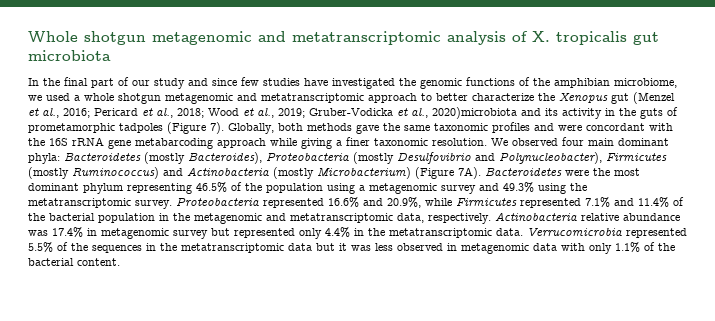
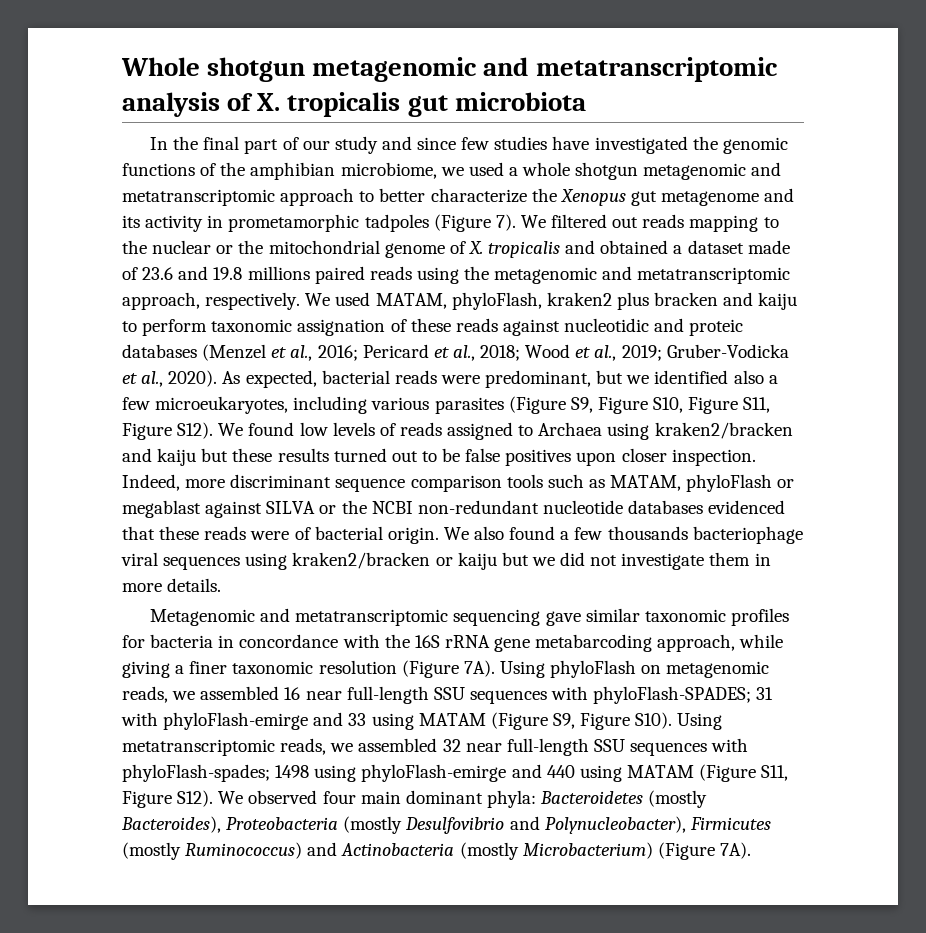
- In the final part of our study and since few studies have investigated the genomic functions of the amphibian microbiome, we used a whole shotgun metagenomic and metatranscriptomic approach to better characterize the Xenopus gut (Menzel et al., 2016;
+ In the final part of our study and since few studies have investigated the genomic functions of the amphibian microbiome, we used a whole shotgun metagenomic and metatranscriptomic approach to better characterize the Xenopus gut metagenome and its activity in prometamorphic tadpoles (Figure 7). We filtered out reads mapping to the nuclear or the mitochondrial genome of X. tropicalis and obtained a dataset made of 23.6 and 19.8 millions paired reads using the metagenomic and metatranscriptomic approach, respectively. We used MATAM, phyloFlash, kraken2 plus bracken and kaiju to perform taxonomic assignation of these reads against nucleotidic and proteic databases (Menzel et al., 2016;
- Gruber-Vodicka et al., 2020)microbiota and its activity in the guts of prometamorphic tadpoles (Figure 7). Globally, both methods gave the same taxonomic profiles and were concordant with the 16S rRNA gene metabarcoding approach while giving a finer taxonomic resolution.
+ Gruber-Vodicka et al., 2020). As expected, bacterial reads were predominant, but we identified also a few microeukaryotes, including various parasites (Figure S9, Figure S10, Figure S11, Figure S12). We found low levels of reads assigned to Archaea using kraken2/bracken and kaiju but these results turned out to be false positives upon closer inspection. Indeed, more discriminant sequence comparison tools such as MATAM, phyloFlash or megablast against SILVA or the NCBI non-redundant nucleotide databases evidenced that these reads were of bacterial origin. We also found a few thousands bacteriophage viral sequences using kraken2/bracken or kaiju but we did not investigate them in more details.
+ Metagenomic and metatranscriptomic sequencing gave similar taxonomic profiles for bacteria in concordance with the 16S rRNA gene metabarcoding approach, while giving a finer taxonomic resolution (Figure 7A). Using phyloFlash on metagenomic reads, we assembled 16 near full-length SSU sequences with phyloFlash-SPADES; 31 with phyloFlash-emirge and 33 using MATAM (Figure S9, Figure S10). Using metatranscriptomic reads, we assembled 32 near full-length SSU sequences with phyloFlash-spades; 1498 using phyloFlash-emirge and 440 using MATAM (Figure S11, Figure S12).
- Bacteroidetes were the most dominant phylum representing 46.5% of the population using a metagenomic survey and 49.3% using the metatranscriptomic survey. Proteobacteria represented 16.6% and 20.9%, while Firmicutes represented 7.1% and 11.4% of the bacterial population in the metagenomic and metatranscriptomic data, respectively. Actinobacteria relative abundance was 17.4% in metagenomic survey but represented only 4.4% in the metatranscriptomic data. Verrucomicrobia represented 5.5% of the sequences in the metatranscriptomic data but it was less observed in metagenomic data with only 1.1% of the bacterial content.

